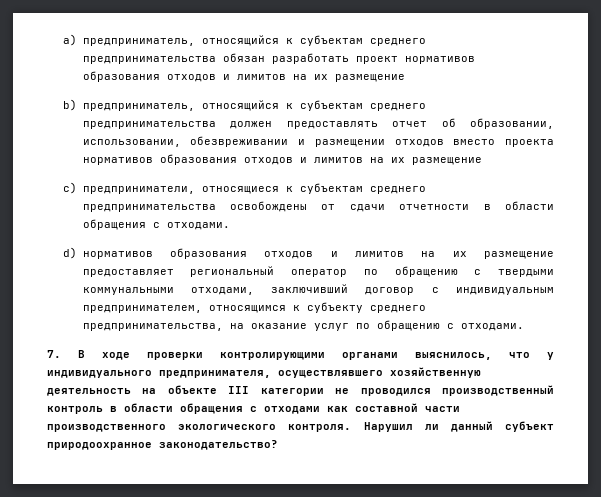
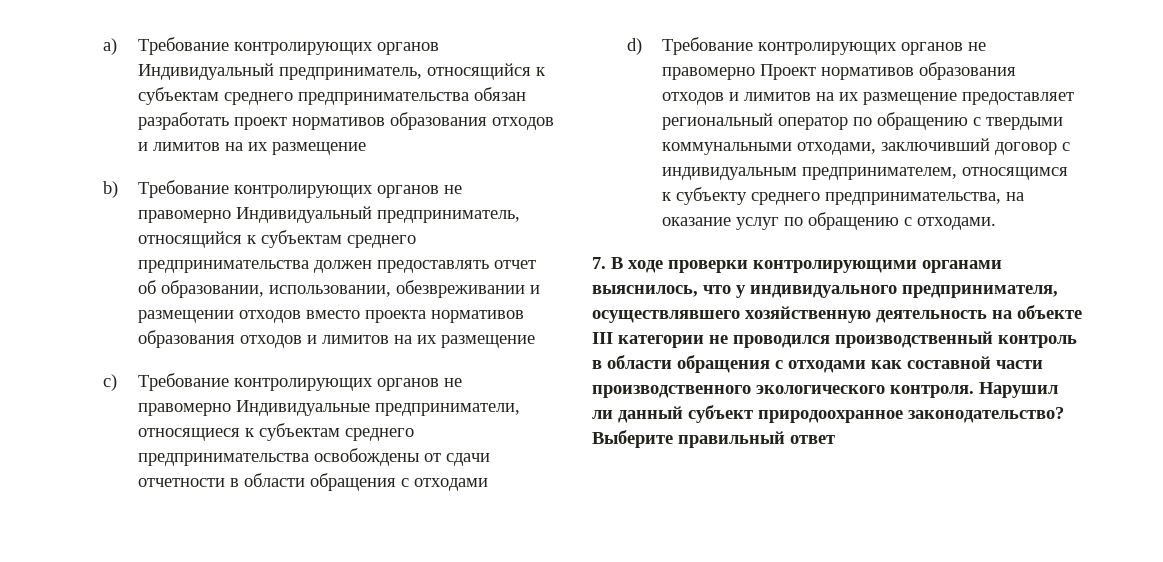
- a) предприниматель, относящийся к субъектам среднего предпринимательства обязан разработать проект нормативов образования отходов и лимитов на их размещение
+ a) Требование контролирующих органов Индивидуальный предприниматель, относящийся к субъектам среднего предпринимательства обязан разработать проект нормативов образования отходов и лимитов на их размещение
- b) предприниматель, относящийся к субъектам среднего предпринимательства должен предоставлять отчет об образовании, использовании, обезвреживании и размещении отходов вместо проекта нормативов образования отходов и лимитов на их размещение
+ b) Требование контролирующих органов не правомерно Индивидуальный предприниматель, относящийся к субъектам среднего предпринимательства должен предоставлять отчет об образовании, использовании, обезвреживании и размещении отходов вместо проекта нормативов образования отходов и лимитов на их размещение
- c) предприниматели, относящиеся к субъектам среднего предпринимательства освобождены от сдачи отчетности в области обращения с отходами.
+ c) Требование контролирующих органов не правомерно Индивидуальные предприниматели, относящиеся к субъектам среднего предпринимательства освобождены от сдачи отчетности в области обращения с отходами
- d) нормативов образования отходов и лимитов на их размещение предоставляет региональный оператор по обращению с твердыми коммунальными отходами, заключивший договор с индивидуальным предпринимателем, относящимся к субъекту среднего предпринимательства, на оказание услуг по обращению с отходами.
+ d) Требование контролирующих органов не правомерно Проект нормативов образования отходов и лимитов на их размещение предоставляет региональный оператор по обращению с твердыми коммунальными отходами, заключивший договор с индивидуальным предпринимателем, относящимся к субъекту среднего предпринимательства, на оказание услуг по обращению с отходами.
+ Выберите правильный ответ

